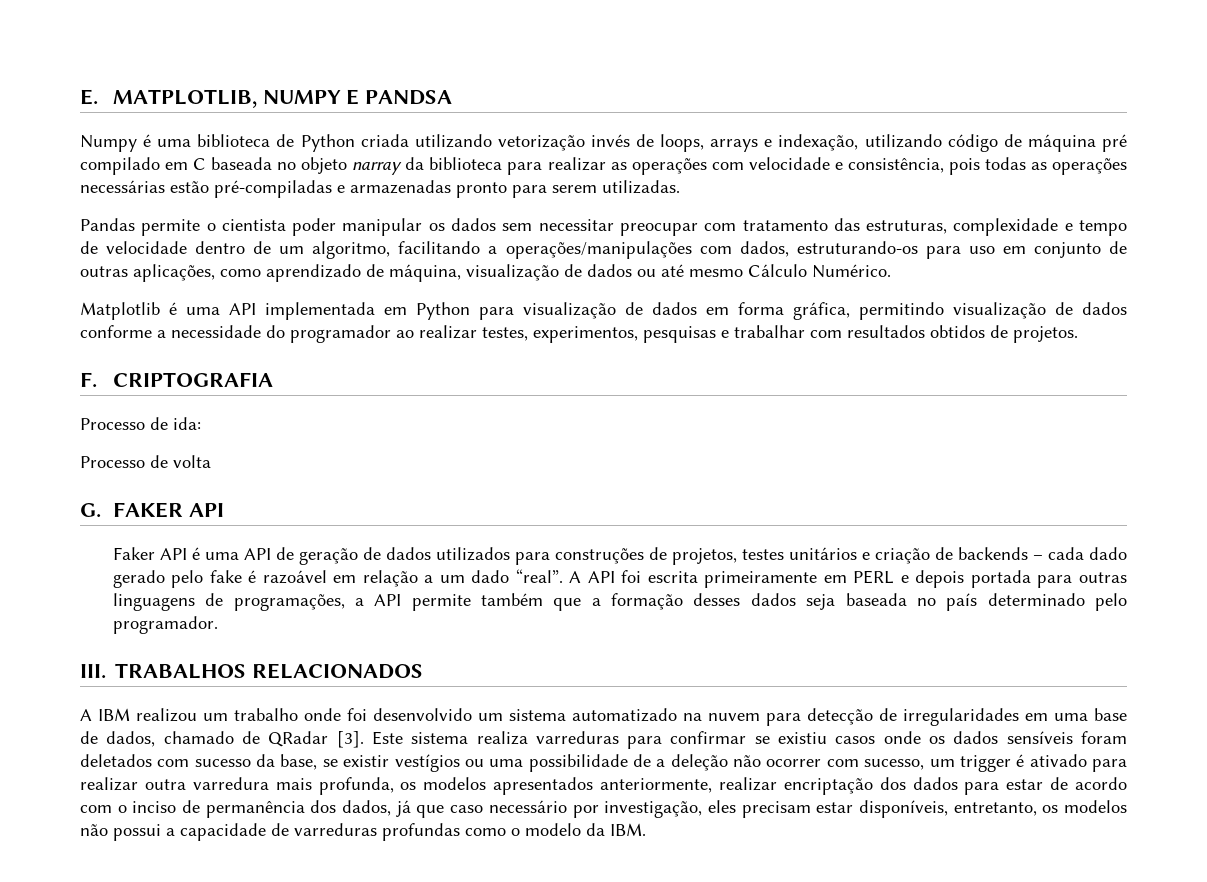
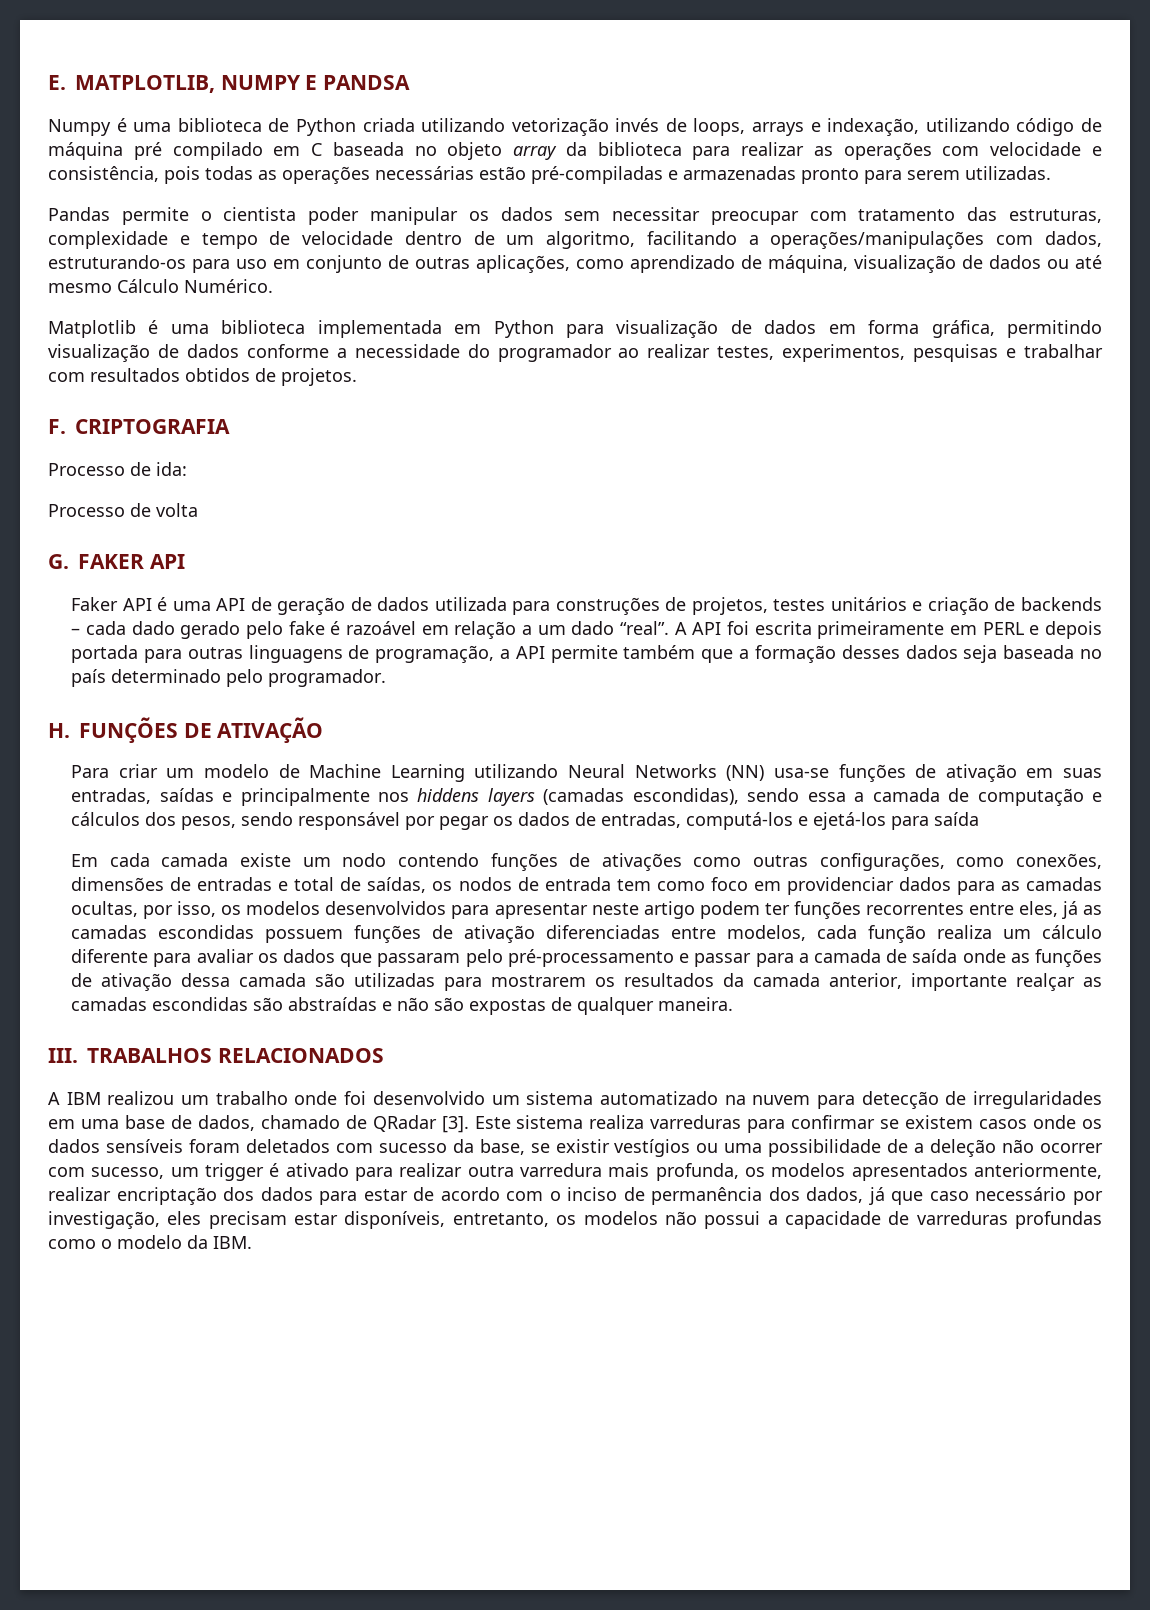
- Numpy é uma biblioteca de Python criada utilizando vetorização invés de loops, arrays e indexação, utilizando código de máquina pré compilado em C baseada no objeto narray da biblioteca para realizar as operações com velocidade e consistência, pois todas as operações necessárias estão pré-compiladas e armazenadas pronto para serem utilizadas.
+ Numpy é uma biblioteca de Python criada utilizando vetorização invés de loops, arrays e indexação, utilizando código de máquina pré compilado em C baseada no objeto array da biblioteca para realizar as operações com velocidade e consistência, pois todas as operações necessárias estão pré-compiladas e armazenadas pronto para serem utilizadas.
- Matplotlib é uma API implementada em Python para visualização de dados em forma gráfica, permitindo visualização de dados conforme a necessidade do programador ao realizar testes, experimentos, pesquisas e trabalhar com resultados obtidos de projetos.
+ Matplotlib é uma biblioteca implementada em Python para visualização de dados em forma gráfica, permitindo visualização de dados conforme a necessidade do programador ao realizar testes, experimentos, pesquisas e trabalhar com resultados obtidos de projetos.
- Faker API é uma API de geração de dados utilizados para construções de projetos, testes unitários e criação de backends – cada dado gerado pelo fake é razoável em relação a um dado “real”.
+ Faker API é uma API de geração de dados utilizada para construções de projetos, testes unitários e criação de backends – cada dado gerado pelo fake é razoável em relação a um dado “real”.
- A API foi escrita primeiramente em PERL e depois portada para outras linguagens de programações, a API permite também que a formação desses dados seja baseada no país determinado pelo programador.
+ A API foi escrita primeiramente em PERL e depois portada para outras linguagens de programação, a API permite também que a formação desses dados seja baseada no país determinado pelo programador.
+ H. FUNÇÕES DE ATIVAÇÃO
+ Para criar um modelo de Machine Learning utilizando Neural Networks (NN) usa-se funções de ativação em suas entradas, saídas e principalmente nos hiddens layers (camadas escondidas), sendo essa a camada de computação e cálculos dos pesos, sendo responsável por pegar os dados de entradas, computá-los e ejetá-los para saída
+ Em cada camada existe um nodo contendo funções de ativações como outras configurações, como conexões, dimensões de entradas e total de saídas, os nodos de entrada tem como foco em providenciar dados para as camadas ocultas, por isso, os modelos desenvolvidos para apresentar neste artigo podem ter funções recorrentes entre eles, já as camadas escondidas possuem funções de ativação diferenciadas entre modelos, cada função realiza um cálculo diferente para avaliar os dados que passaram pelo pré-processamento e passar para a camada de saída onde as funções de ativação dessa camada são utilizadas para mostrarem os resultados da camada anterior, importante realçar as camadas escondidas são abstraídas e não são expostas de qualquer maneira.
- Este sistema realiza varreduras para confirmar se existiu casos onde os dados sensíveis foram deletados com sucesso da base, se existir vestígios ou uma possibilidade de a deleção não ocorrer com sucesso, um trigger é ativado para realizar outra varredura mais profunda, os modelos apresentados anteriormente, realizar encriptação dos dados para estar de acordo com o inciso de permanência dos dados, já que caso necessário por investigação, eles precisam estar disponíveis, entretanto, os modelos não possui a capacidade de varreduras profundas como o modelo da IBM.
+ Este sistema realiza varreduras para confirmar se existem casos onde os dados sensíveis foram deletados com sucesso da base, se existir vestígios ou uma possibilidade de a deleção não ocorrer com sucesso, um trigger é ativado para realizar outra varredura mais profunda, os modelos apresentados anteriormente, realizar encriptação dos dados para estar de acordo com o inciso de permanência dos dados, já que caso necessário por investigação, eles precisam estar disponíveis, entretanto, os modelos não possui a capacidade de varreduras profundas como o modelo da IBM.

